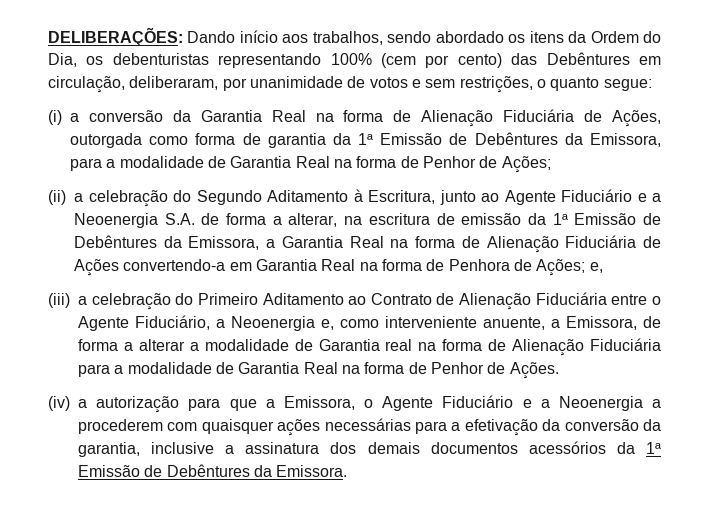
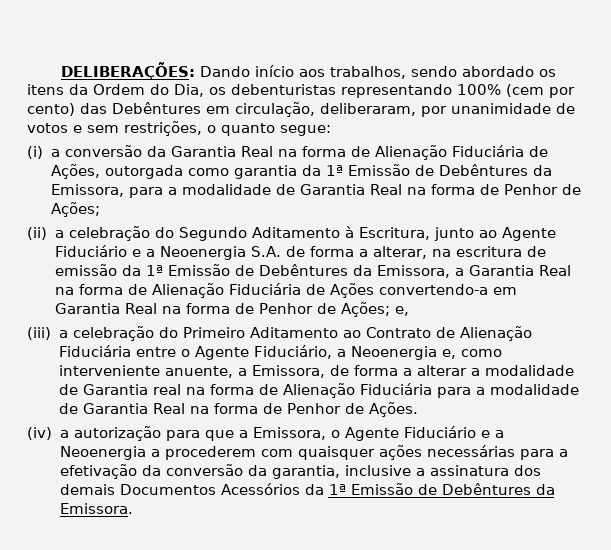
- (i) a conversão da Garantia Real na forma de Alienação Fiduciária de Ações, outorgada como forma de garantia da 1ª Emissão de Debêntures da Emissora, para a modalidade de Garantia Real na forma de Penhor de Ações;
+ (i) a conversão da Garantia Real na forma de Alienação Fiduciária de Ações, outorgada como garantia da 1ª Emissão de Debêntures da Emissora, para a modalidade de Garantia Real na forma de Penhor de Ações;
- (ii) a celebração do Segundo Aditamento à Escritura, junto ao Agente Fiduciário e a Neoenergia S.A. de forma a alterar, na escritura de emissão da 1ª Emissão de Debêntures da Emissora, a Garantia Real na forma de Alienação Fiduciária de Ações convertendo-a em Garantia Real na forma de Penhora de Ações; e,
+ (ii) a celebração do Segundo Aditamento à Escritura, junto ao Agente Fiduciário e a Neoenergia S.A. de forma a alterar, na escritura de emissão da 1ª Emissão de Debêntures da Emissora, a Garantia Real na forma de Alienação Fiduciária de Ações convertendo-a em Garantia Real na forma de Penhor de Ações; e,
- (iv) a autorização para que a Emissora, o Agente Fiduciário e a Neoenergia a procederem com quaisquer ações necessárias para a efetivação da conversão da garantia, inclusive a assinatura dos demais documentos acessórios da 1ª Emissão de Debêntures da Emissora.
+ (iv) a autorização para que a Emissora, o Agente Fiduciário e a Neoenergia a procederem com quaisquer ações necessárias para a efetivação da conversão da garantia, inclusive a assinatura dos demais Documentos Acessórios da 1ª Emissão de Debêntures da Emissora.

